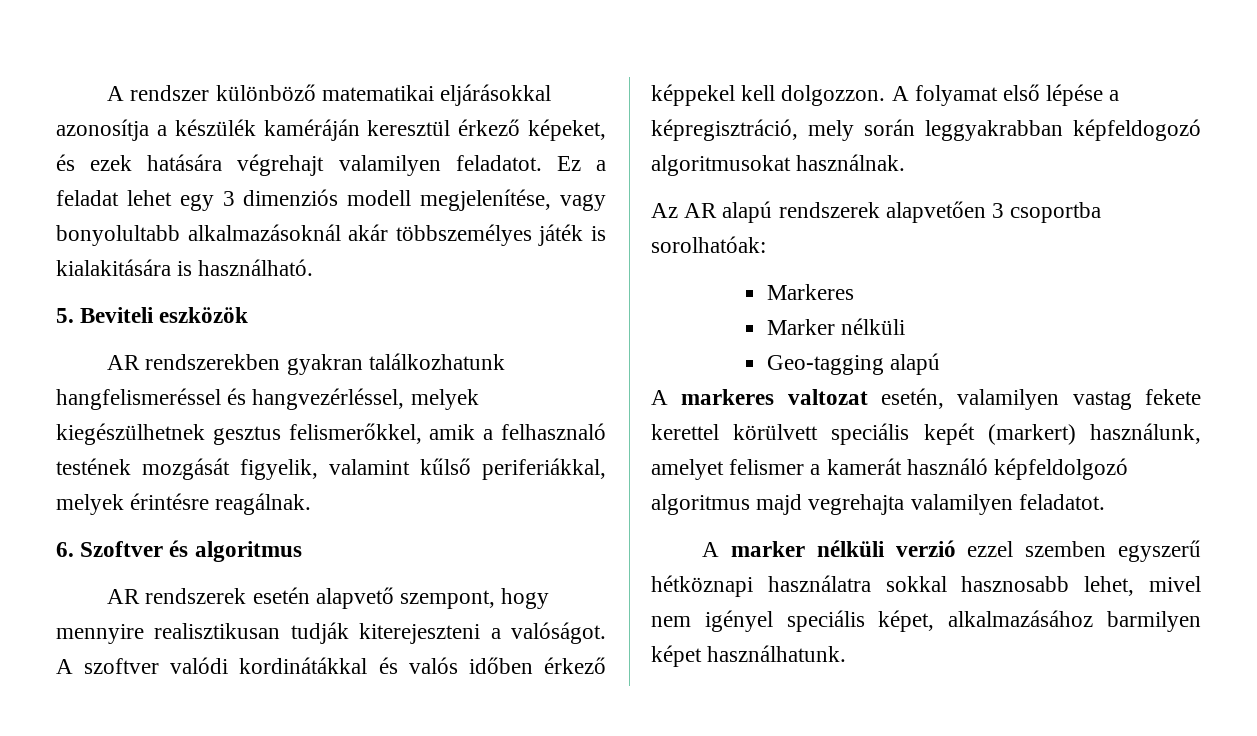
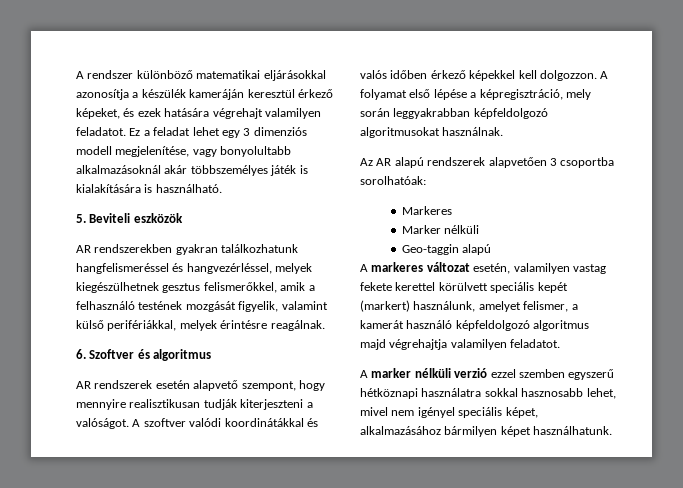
- A rendszer különböző matematikai eljárásokkal azonosítja a készülék kaméráján keresztül érkező képeket, és ezek hatására végrehajt valamilyen feladatot.
+ A rendszer különböző matematikai eljárásokkal azonosítja a készülék kameráján keresztül érkező képeket, és ezek hatására végrehajt valamilyen feladatot.
- Ez a feladat lehet egy 3 dimenziós modell megjelenítése, vagy bonyolultabb alkalmazásoknál akár többszemélyes játék is kialakitására is használható.
+ Ez a feladat lehet egy 3 dimenziós modell megjelenítése, vagy bonyolultabb alkalmazásoknál akár többszemélyes játék is kialakítására is használható.
- AR rendszerekben gyakran találkozhatunk hangfelismeréssel és hangvezérléssel, melyek kiegészülhetnek gesztus felismerőkkel, amik a felhasznaló testének mozgását figyelik, valamint kűlső periferiákkal, melyek érintésre reagálnak.
+ AR rendszerekben gyakran találkozhatunk hangfelismeréssel és hangvezérléssel, melyek kiegészülhetnek gesztus felismerőkkel, amik a felhasználó testének mozgását figyelik, valamint külső perifériákkal, melyek érintésre reagálnak.
- AR rendszerek esetén alapvető szempont, hogy mennyire realisztikusan tudják kiterejeszteni a valóságot.
+ AR rendszerek esetén alapvető szempont, hogy mennyire realisztikusan tudják kiterjeszteni a valóságot.
- A szoftver valódi kordinátákkal és valós időben érkező képpekel kell dolgozzon.
+ A szoftver valódi koordinátákkal és valós időben érkező képekkel kell dolgozzon.
- A folyamat első lépése a képregisztráció, mely során leggyakrabban képfeldogozó algoritmusokat használnak.
+ A folyamat első lépése a képregisztráció, mely során leggyakrabban képfeldolgozó algoritmusokat használnak.
- Geo-tagging alapú
+ Geo-taggin alapú
- A markeres valtozat esetén, valamilyen vastag fekete kerettel körülvett speciális kepét (markert) használunk, amelyet felismer a kamerát használó képfeldolgozó algoritmus majd vegrehajta valamilyen feladatot.
+ A markeres változat esetén, valamilyen vastag fekete kerettel körülvett speciális kepét (markert) használunk, amelyet felismer, a kamerát használó képfeldolgozó algoritmus majd végrehajtja valamilyen feladatot.
- A marker nélküli verzió ezzel szemben egyszerű hétköznapi használatra sokkal hasznosabb lehet, mivel nem igényel speciális képet, alkalmazásához barmilyen képet használhatunk.
+ A marker nélküli verzió ezzel szemben egyszerű hétköznapi használatra sokkal hasznosabb lehet, mivel nem igényel speciális képet, alkalmazásához bármilyen képet használhatunk.

